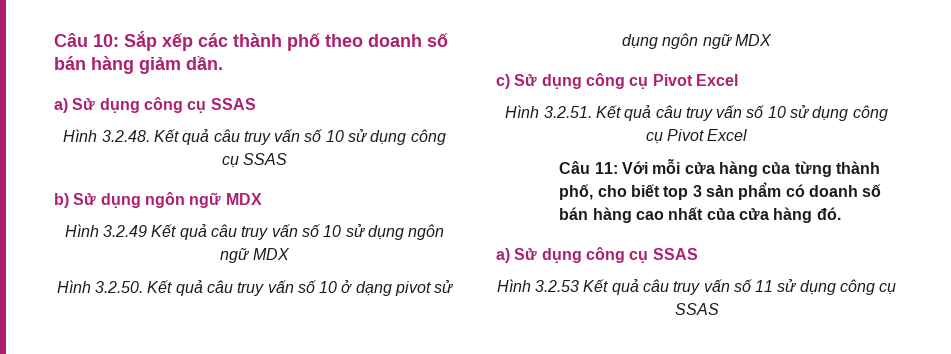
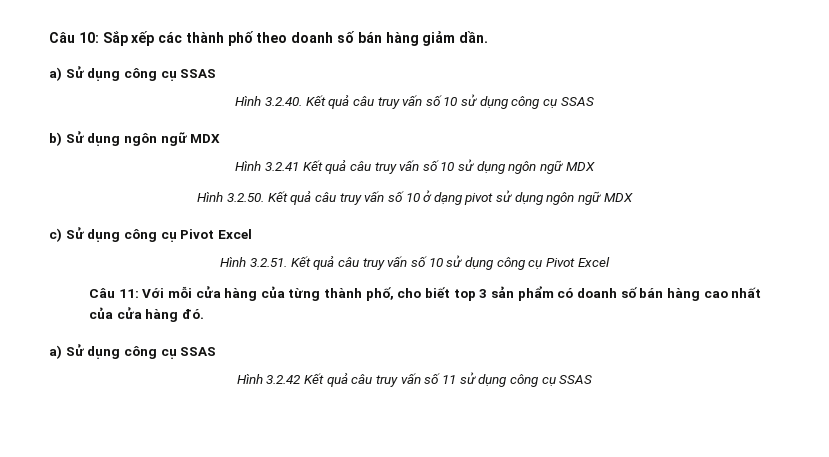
- Hình 3.2.48. Kết quả câu truy vấn số 10 sử dụng công cụ SSAS
+ Hình 3.2.40. Kết quả câu truy vấn số 10 sử dụng công cụ SSAS
- Hình 3.2.49 Kết quả câu truy vấn số 10 sử dụng ngôn ngữ MDX
+ Hình 3.2.41 Kết quả câu truy vấn số 10 sử dụng ngôn ngữ MDX
- Hình 3.2.53 Kết quả câu truy vấn số 11 sử dụng công cụ SSAS
+ Hình 3.2.42 Kết quả câu truy vấn số 11 sử dụng công cụ SSAS

